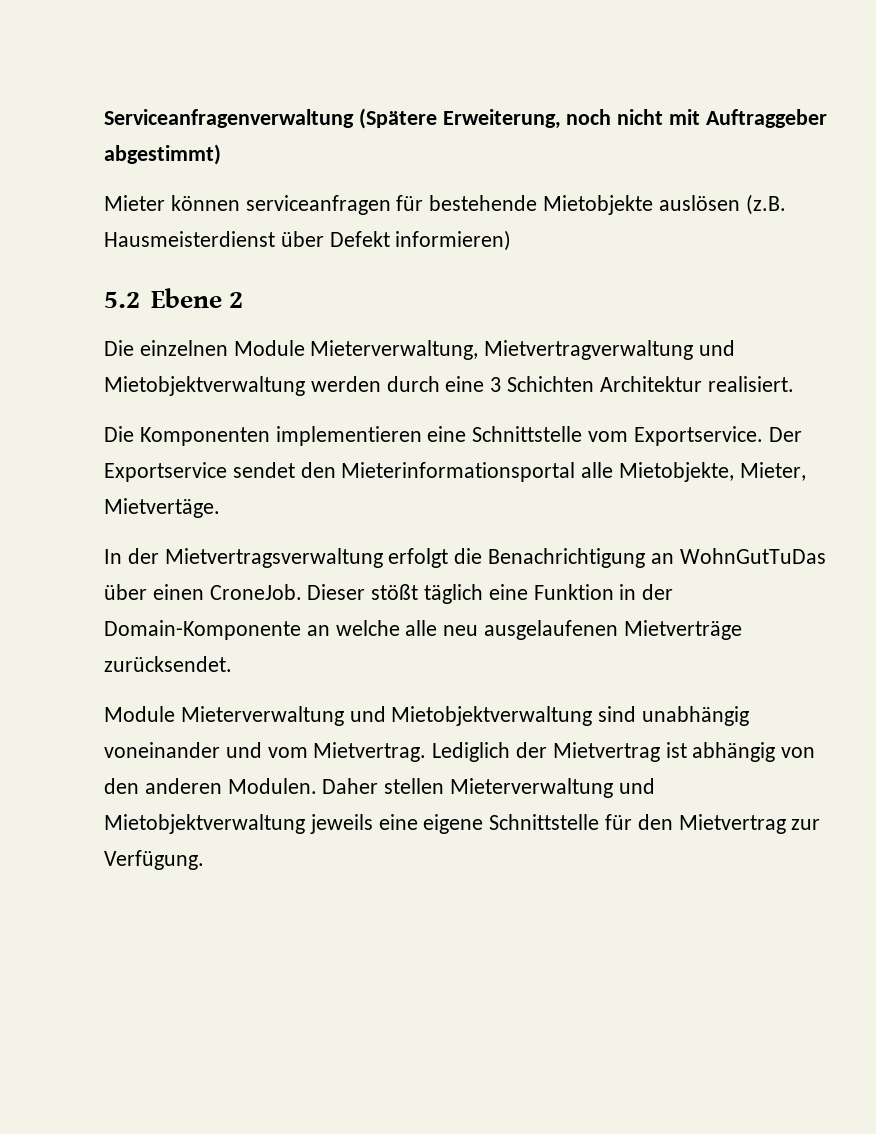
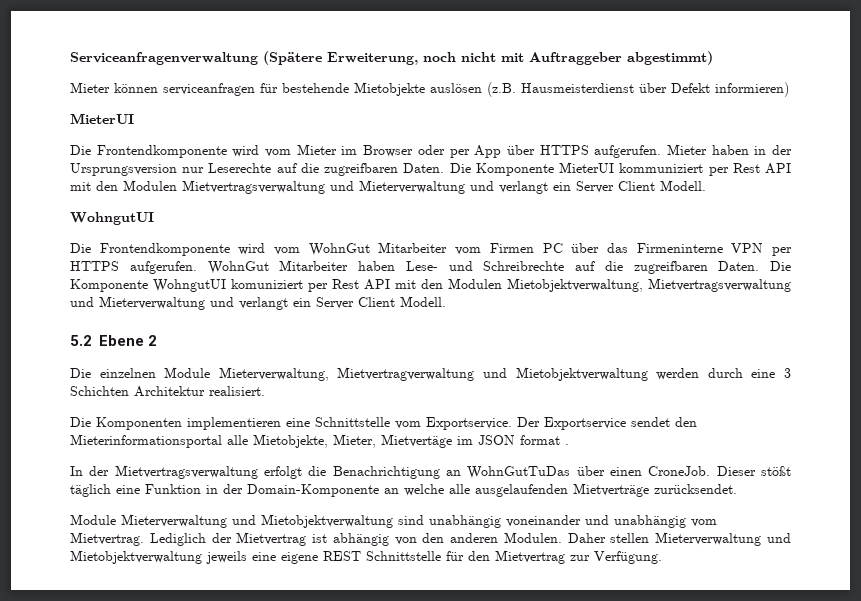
  Mieter können serviceanfragen für bestehende Mietobjekte auslösen (z.B. Hausmeisterdienst über Defekt informieren)
+ MieterUI
+ Die Frontendkomponente wird vom Mieter im Browser oder per App über HTTPS aufgerufen. Mieter haben in der Ursprungsversion nur Leserechte auf die zugreifbaren Daten. Die Komponente MieterUI kommuniziert per Rest API mit den Modulen Mietvertragsverwaltung und Mieterverwaltung und verlangt ein Server Client Modell.
+ WohngutUI
+ Die Frontendkomponente wird vom WohnGut Mitarbeiter vom Firmen PC über das Firmeninterne VPN per HTTPS aufgerufen. WohnGut Mitarbeiter haben Lese- und Schreibrechte auf die zugreifbaren Daten. Die Komponente WohngutUI komuniziert per Rest API mit den Modulen Mietobjektverwaltung, Mietvertragsverwaltung und Mieterverwaltung und verlangt ein Server Client Modell.
- Der Exportservice sendet den Mieterinformationsportal alle Mietobjekte, Mieter, Mietvertäge.
+ Der Exportservice sendet den Mieterinformationsportal alle Mietobjekte, Mieter, Mietvertäge im JSON format .
- Dieser stößt täglich eine Funktion in der Domain-Komponente an welche alle neu ausgelaufenen Mietverträge zurücksendet.
+ Dieser stößt täglich eine Funktion in der Domain-Komponente an welche alle ausgelaufenden Mietverträge zurücksendet.
- Module Mieterverwaltung und Mietobjektverwaltung sind unabhängig voneinander und vom Mietvertrag.
+ Module Mieterverwaltung und Mietobjektverwaltung sind unabhängig voneinander und unabhängig vom Mietvertrag.
- Daher stellen Mieterverwaltung und Mietobjektverwaltung jeweils eine eigene Schnittstelle für den Mietvertrag zur Verfügung.
+ Daher stellen Mieterverwaltung und Mietobjektverwaltung jeweils eine eigene REST Schnittstelle für den Mietvertrag zur Verfügung.

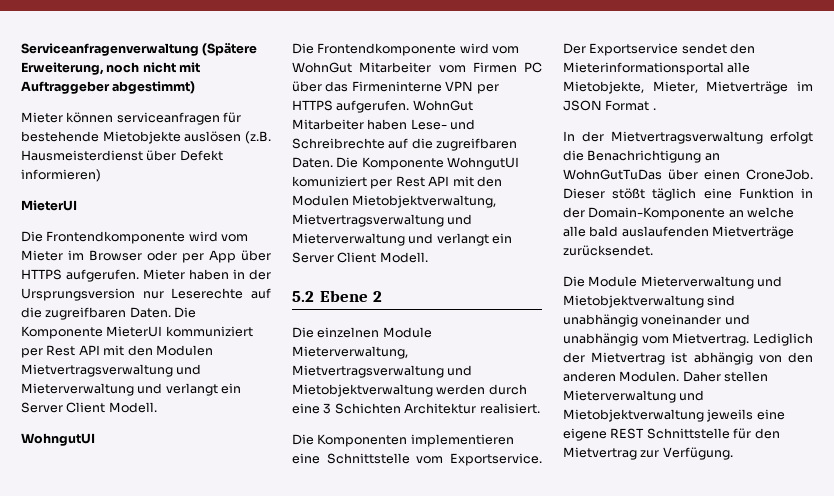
- Die einzelnen Module Mieterverwaltung, Mietvertragverwaltung und Mietobjektverwaltung werden durch eine 3 Schichten Architektur realisiert.
+ Die einzelnen Module Mieterverwaltung, Mietvertragsverwaltung und Mietobjektverwaltung werden durch eine 3 Schichten Architektur realisiert.
- Der Exportservice sendet den Mieterinformationsportal alle Mietobjekte, Mieter, Mietvertäge im JSON format .
+ Der Exportservice sendet den Mieterinformationsportal alle Mietobjekte, Mieter, Mietverträge im JSON Format .
- Dieser stößt täglich eine Funktion in der Domain-Komponente an welche alle ausgelaufenden Mietverträge zurücksendet.
+ Dieser stößt täglich eine Funktion in der Domain-Komponente an welche alle bald auslaufenden Mietverträge zurücksendet.
- Module Mieterverwaltung und Mietobjektverwaltung sind unabhängig voneinander und unabhängig vom Mietvertrag.
+ Die Module Mieterverwaltung und Mietobjektverwaltung sind unabhängig voneinander und unabhängig vom Mietvertrag.

